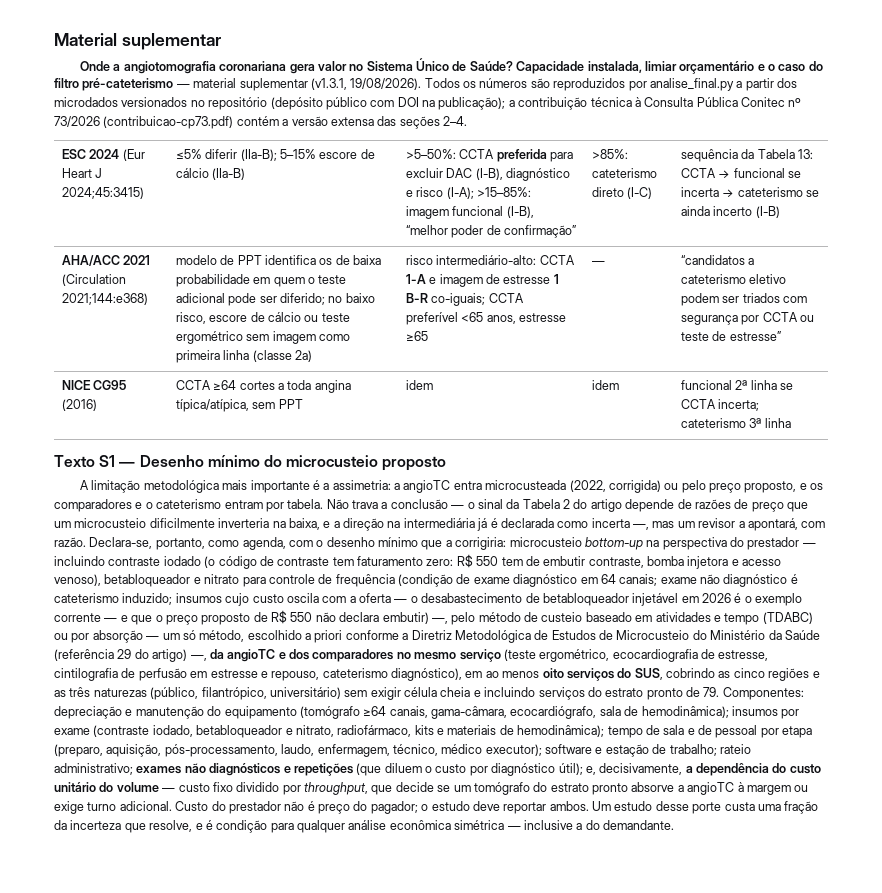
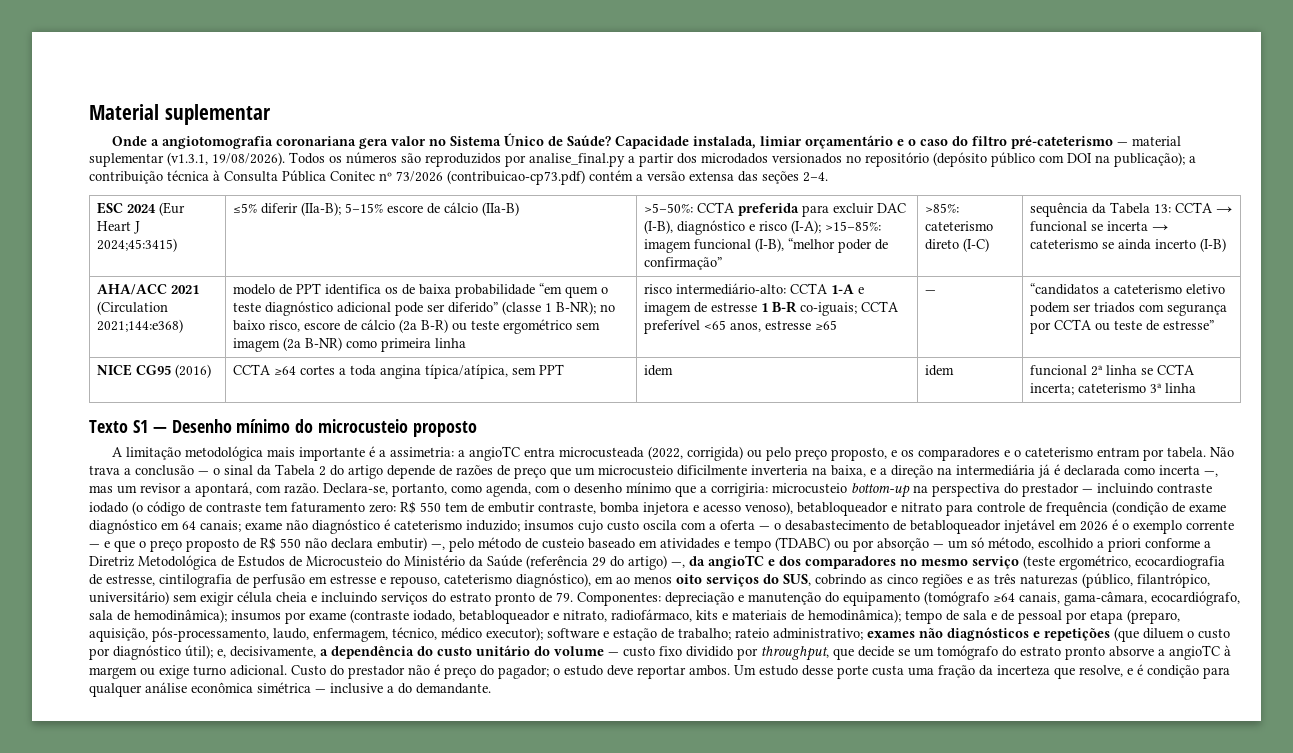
- modelo de PPT identifica os de baixa probabilidade em quem o teste adicional pode ser diferido; no baixo risco, escore de cálcio ou teste ergométrico sem imagem como primeira linha (classe 2a)
+ modelo de PPT identifica os de baixa probabilidade “em quem o teste diagnóstico adicional pode ser diferido” (classe 1 B-NR); no baixo risco, escore de cálcio (2a B-R) ou teste ergométrico sem imagem (2a B-NR) como primeira linha

